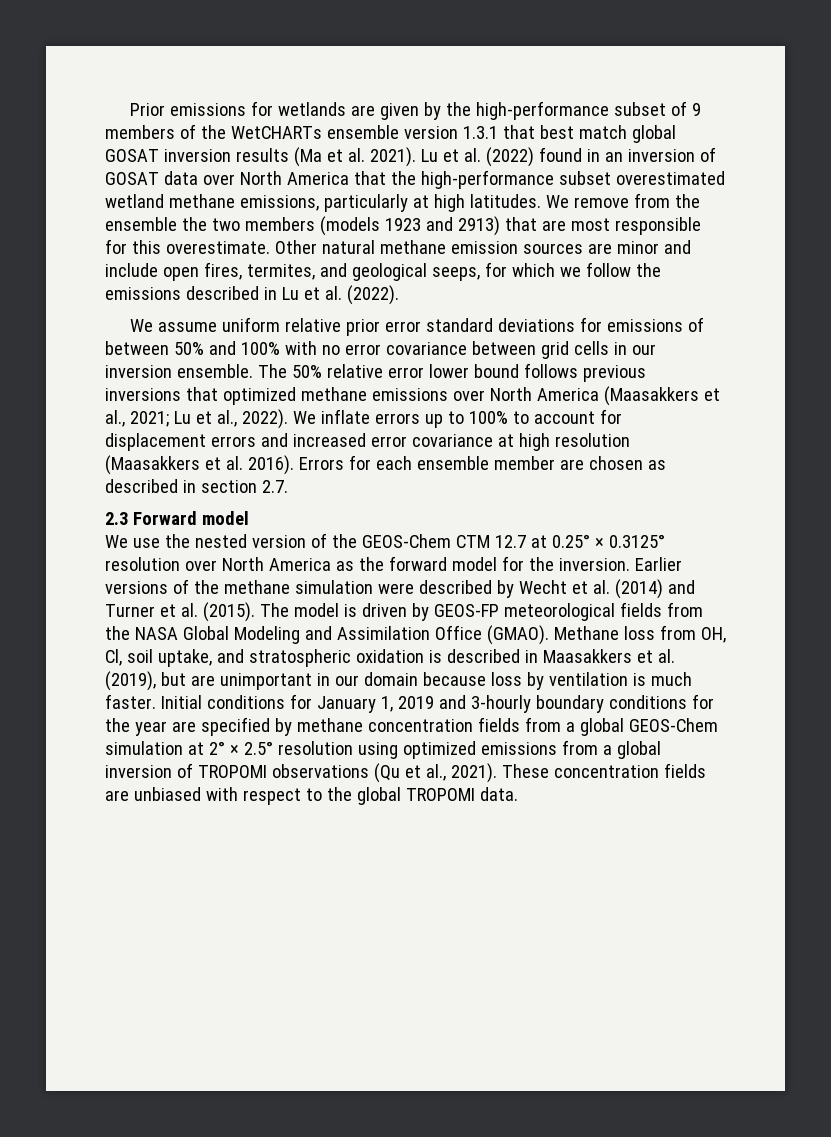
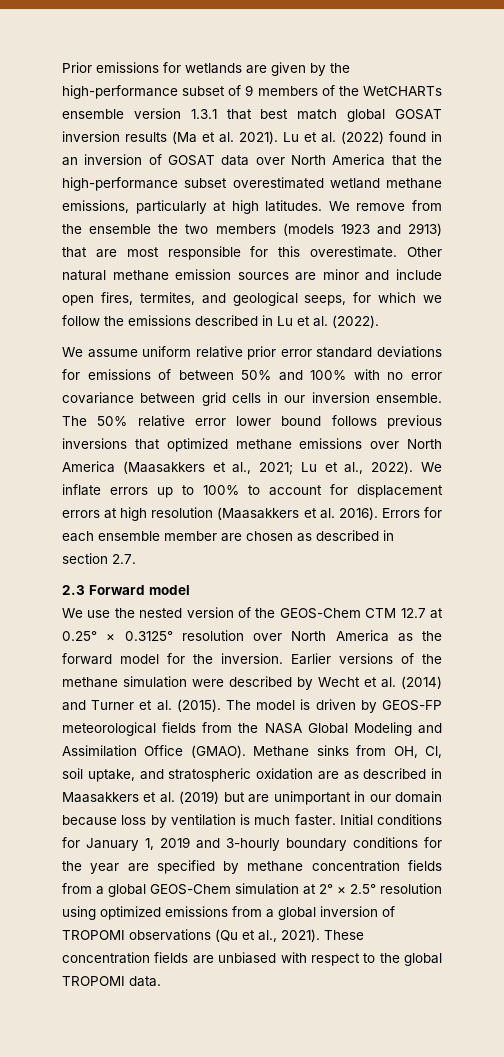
- We inflate errors up to 100% to account for displacement errors and increased error covariance at high resolution (Maasakkers et al. 2016).
+ We inflate errors up to 100% to account for displacement errors at high resolution (Maasakkers et al. 2016).
- Methane loss from OH, Cl, soil uptake, and stratospheric oxidation is described in Maasakkers et al. (2019), but are unimportant in our domain because loss by ventilation is much faster.
+ Methane sinks from OH, Cl, soil uptake, and stratospheric oxidation are as described in Maasakkers et al. (2019) but are unimportant in our domain because loss by ventilation is much faster.

